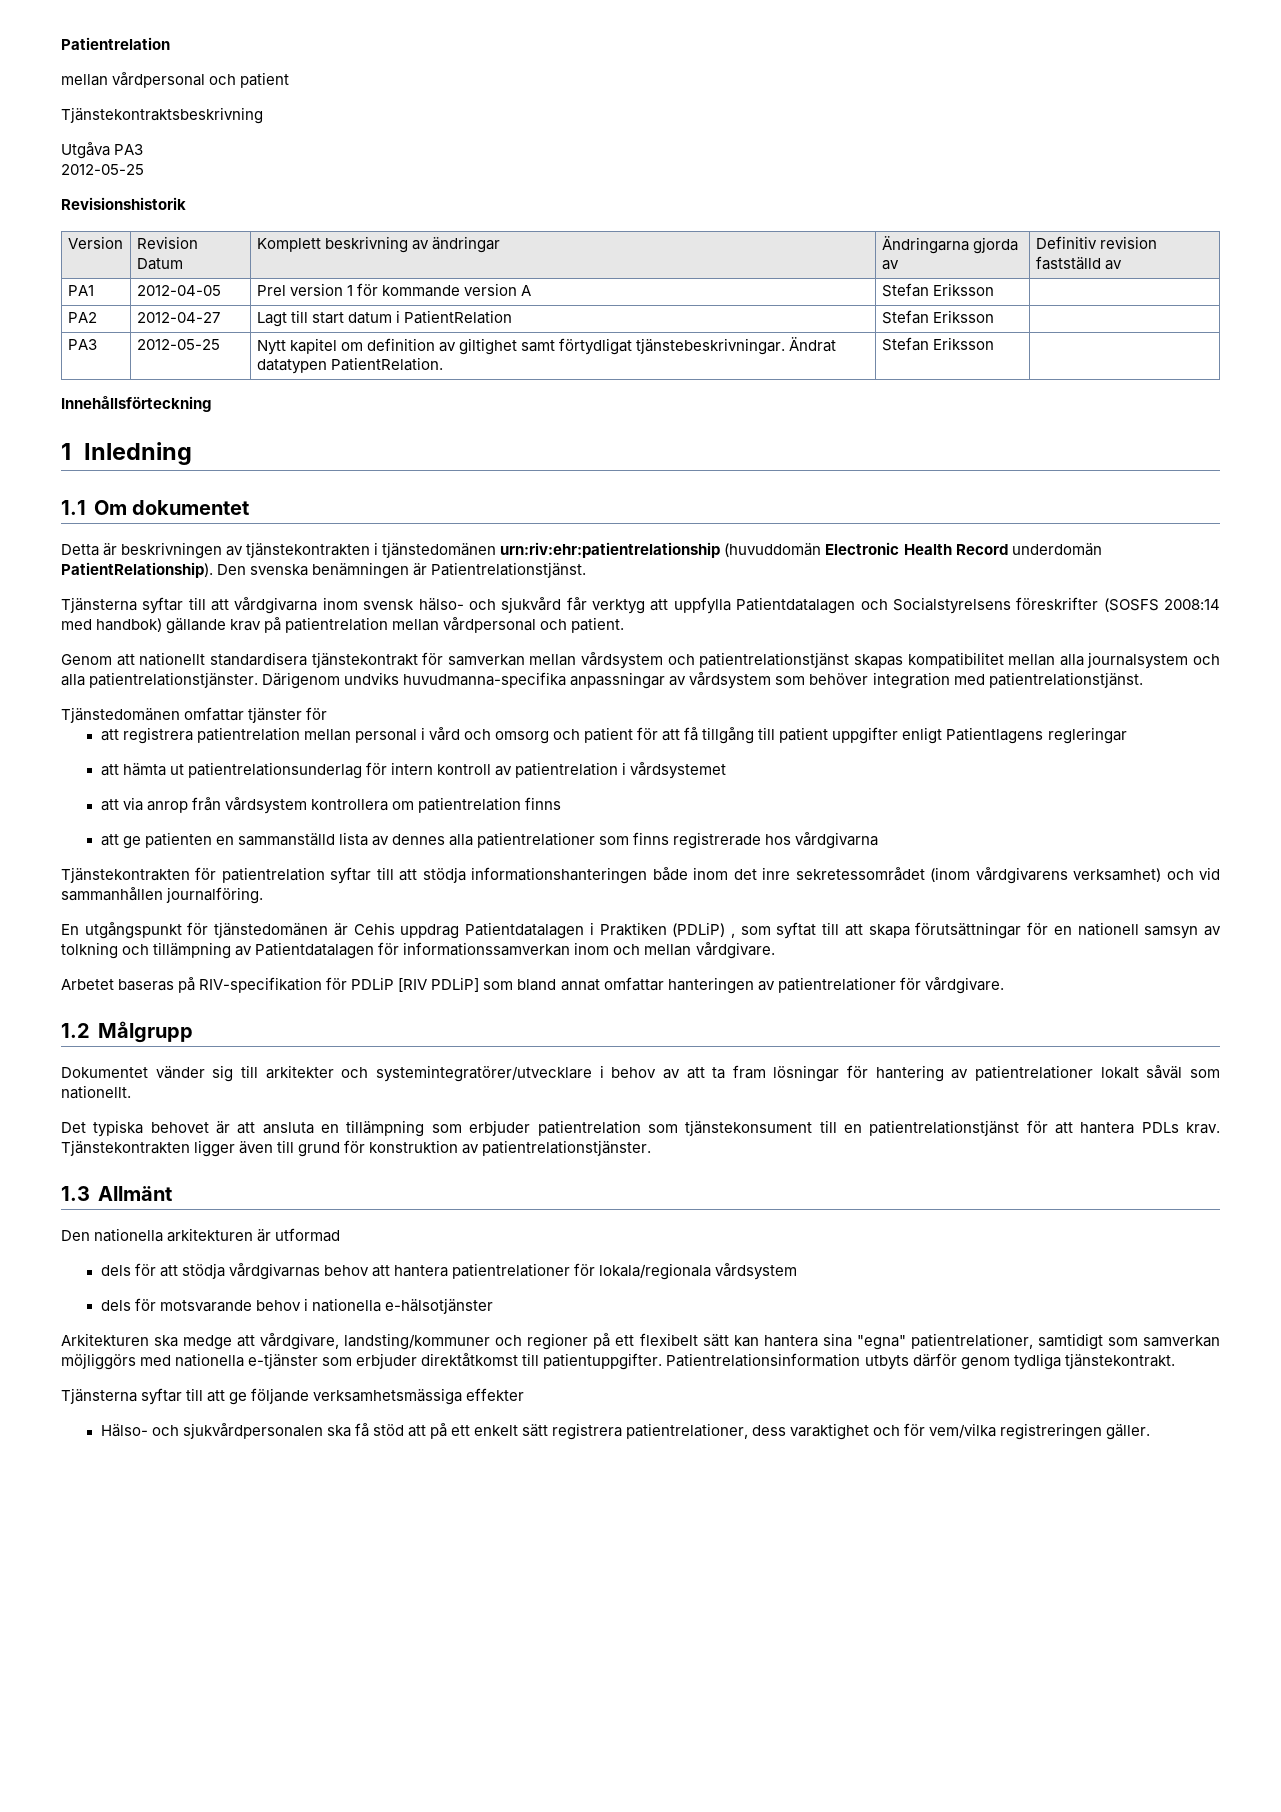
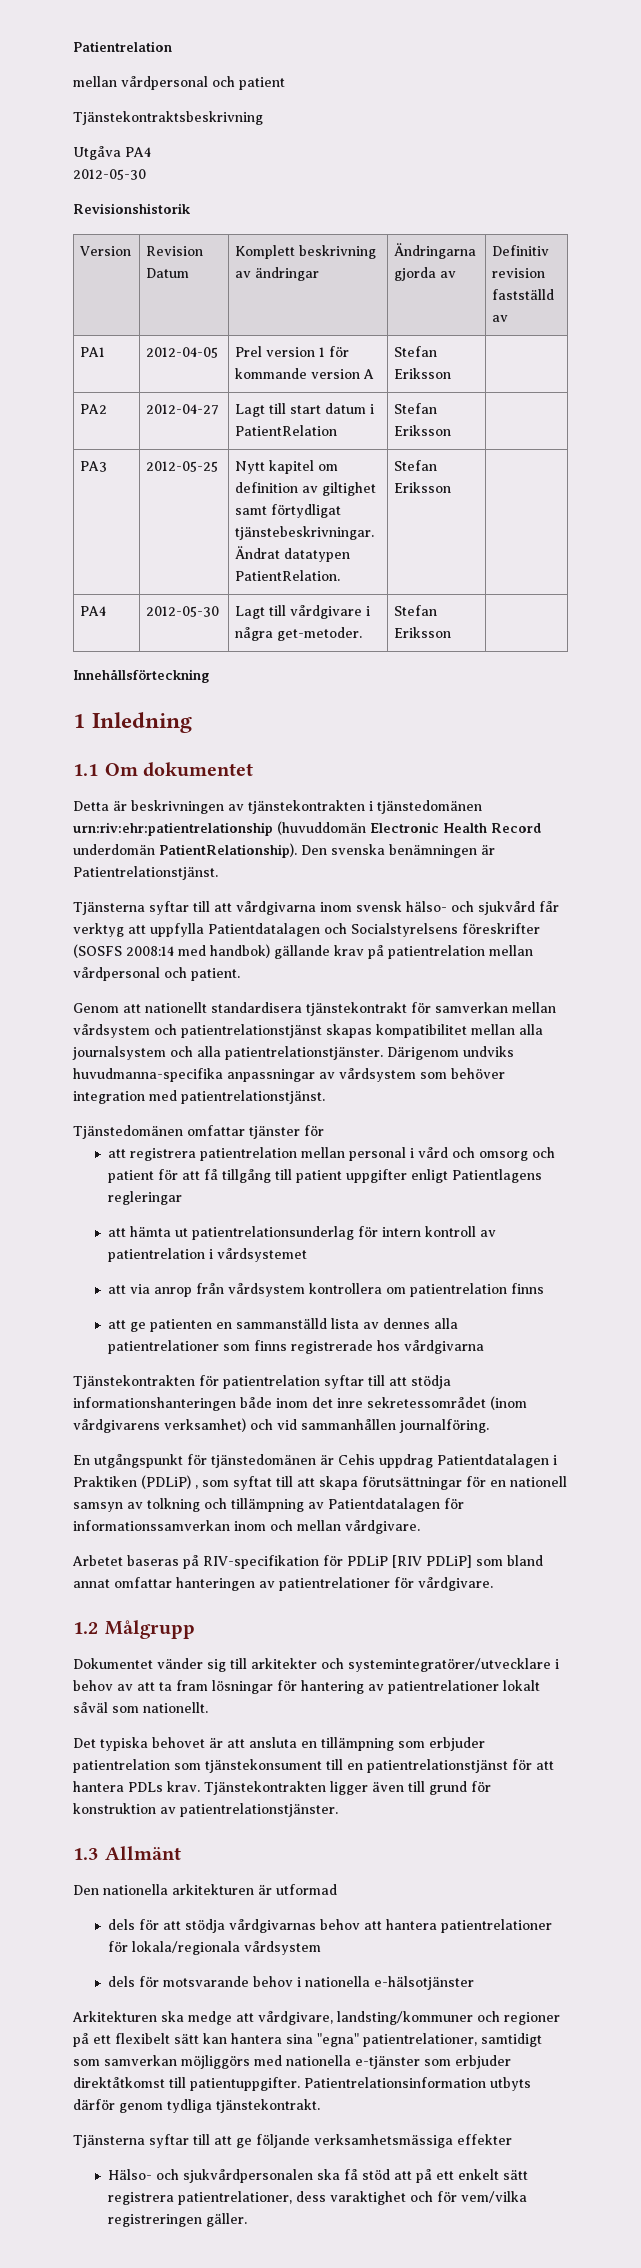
- Utgåva PA3
- 2012-05-25
+ Utgåva PA4
+ 2012-05-30
+ PA4 | 2012-05-30 | Lagt till vårdgivare i några get-metoder. | Stefan Eriksson |

